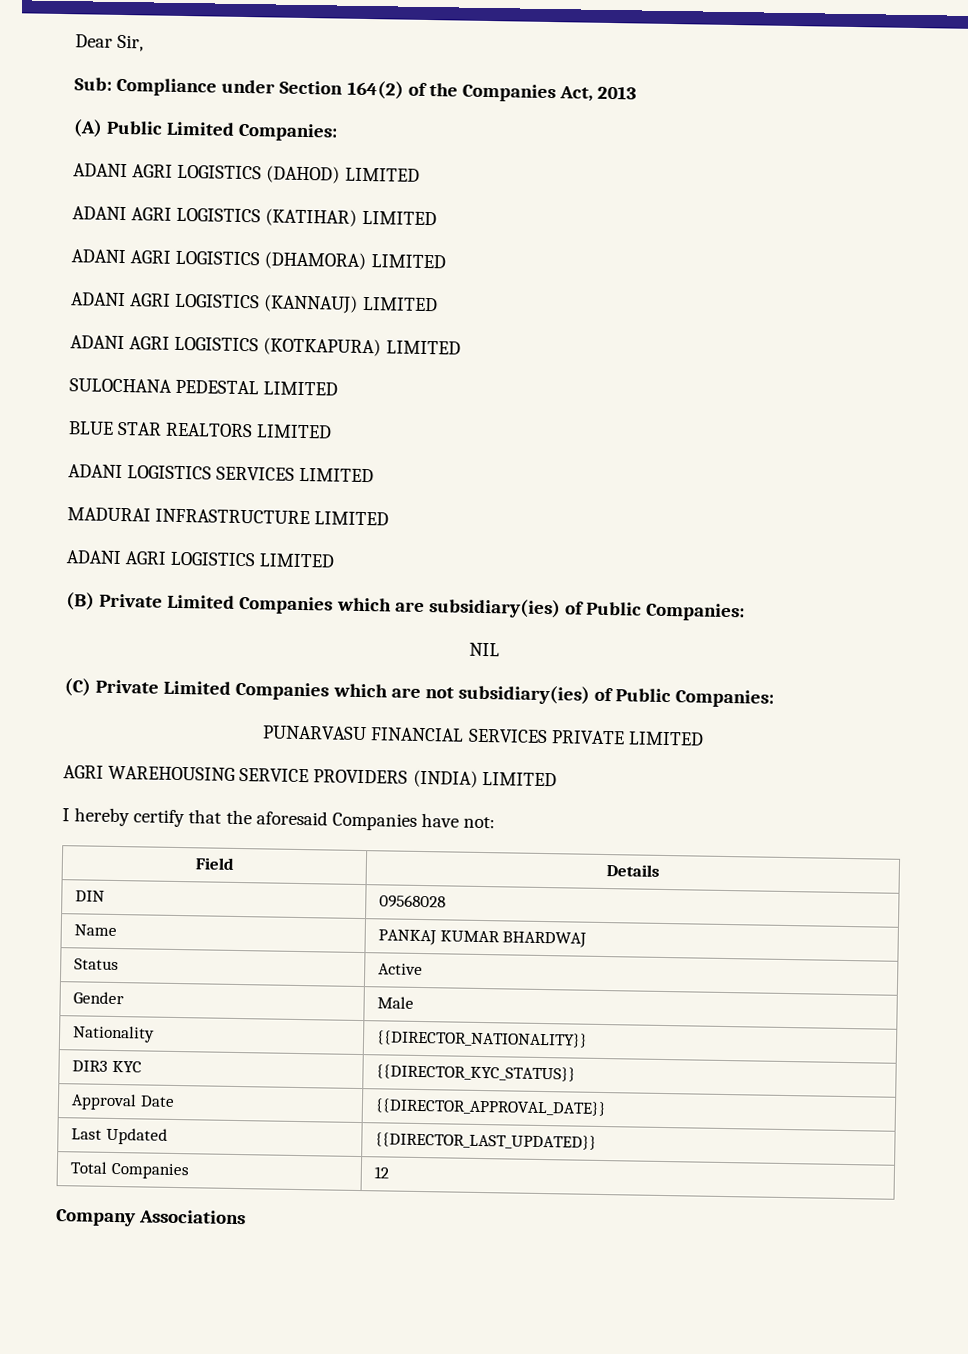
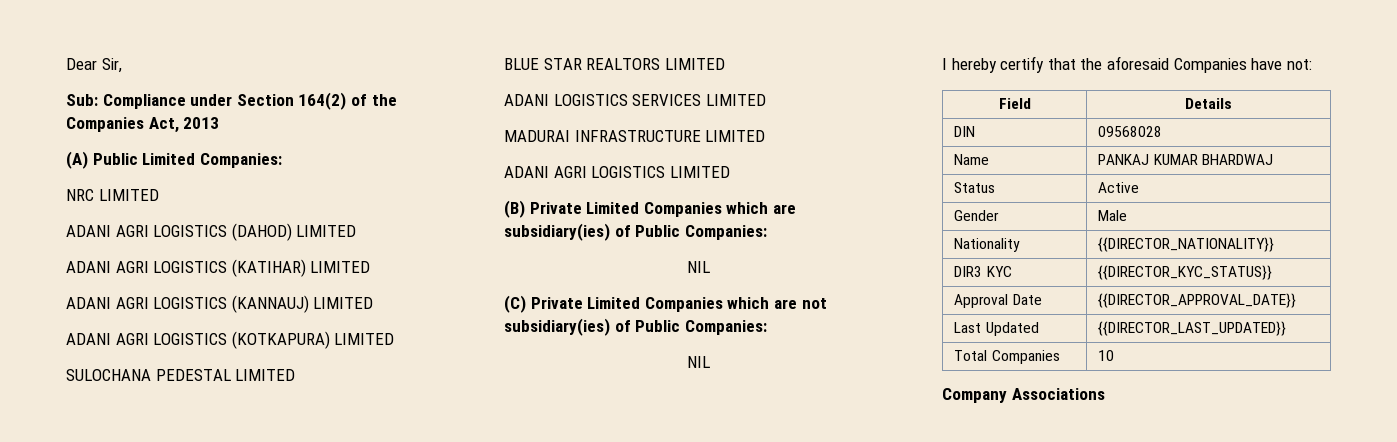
+ NRC LIMITED
- ADANI AGRI LOGISTICS (DHAMORA) LIMITED
  (C) Private Limited Companies which are not subsidiary(ies) of Public Companies:
- PUNARVASU FINANCIAL SERVICES PRIVATE LIMITED
- AGRI WAREHOUSING SERVICE PROVIDERS (INDIA) LIMITED
+ NIL
- Total Companies | 12
+ Total Companies | 10

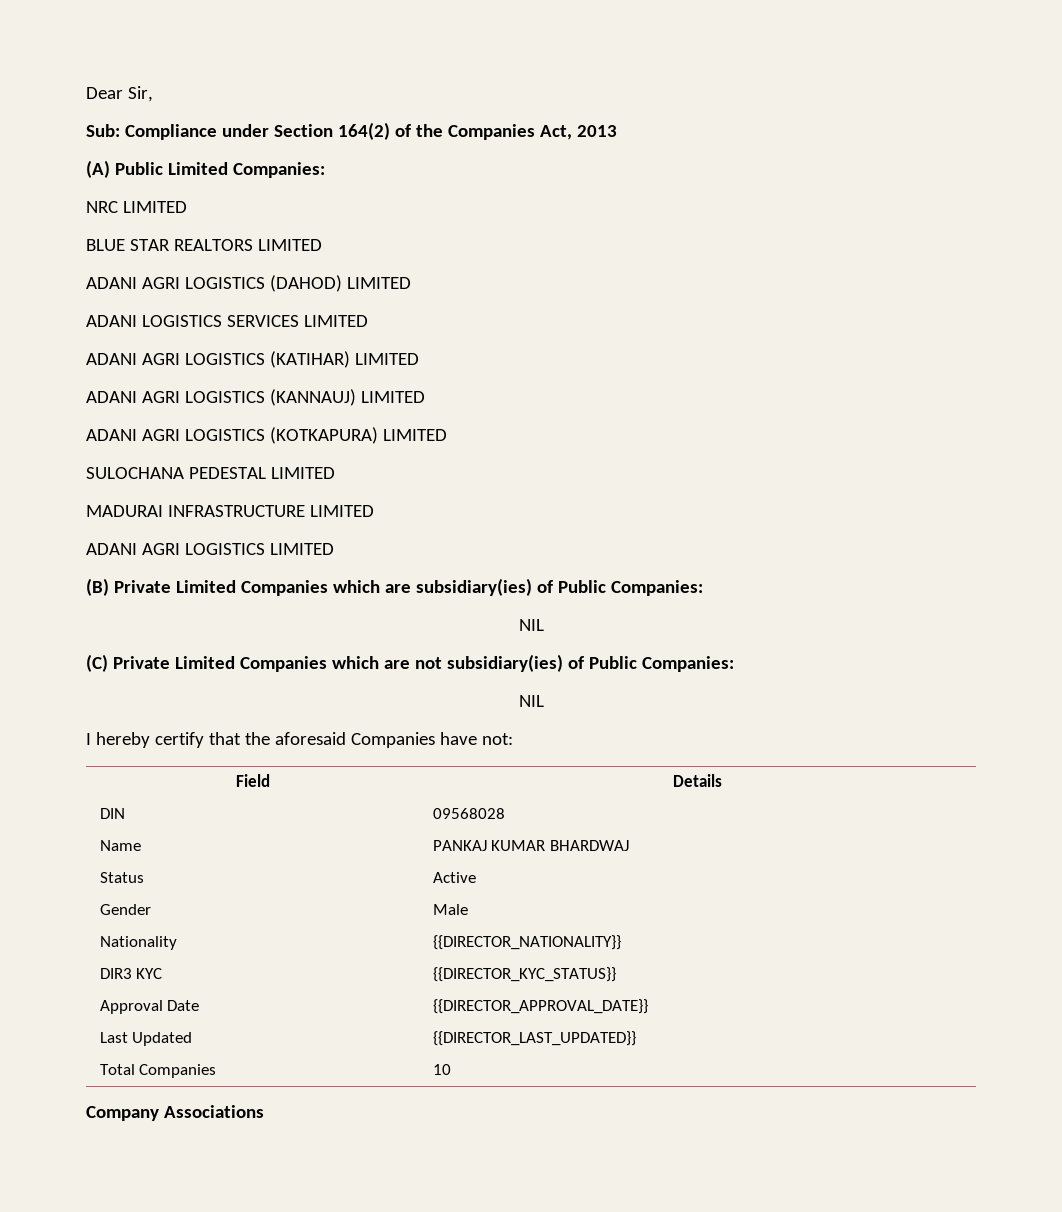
+ BLUE STAR REALTORS LIMITED
+ ADANI LOGISTICS SERVICES LIMITED
- BLUE STAR REALTORS LIMITED
- ADANI LOGISTICS SERVICES LIMITED

